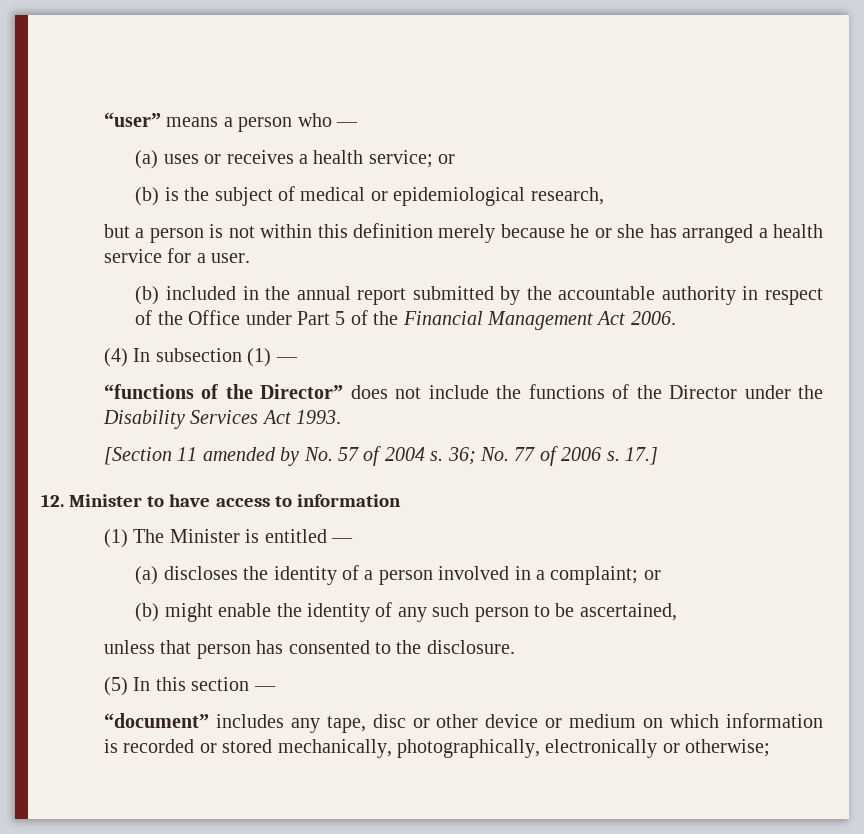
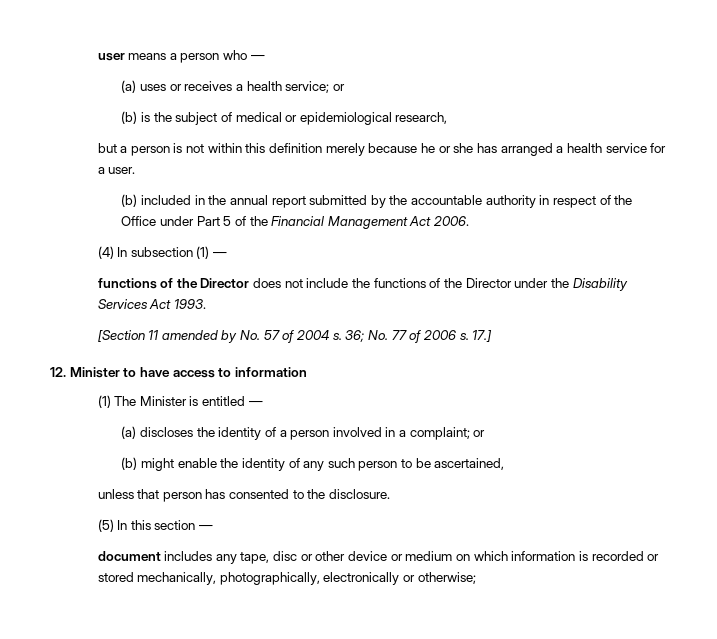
- “user” means a person who —
+ user means a person who —
- “functions of the Director” does not include the functions of the Director under the Disability Services Act 1993.
+ functions of the Director does not include the functions of the Director under the Disability Services Act 1993.
- “document” includes any tape, disc or other device or medium on which information is recorded or stored mechanically, photographically, electronically or otherwise;
+ document includes any tape, disc or other device or medium on which information is recorded or stored mechanically, photographically, electronically or otherwise;

